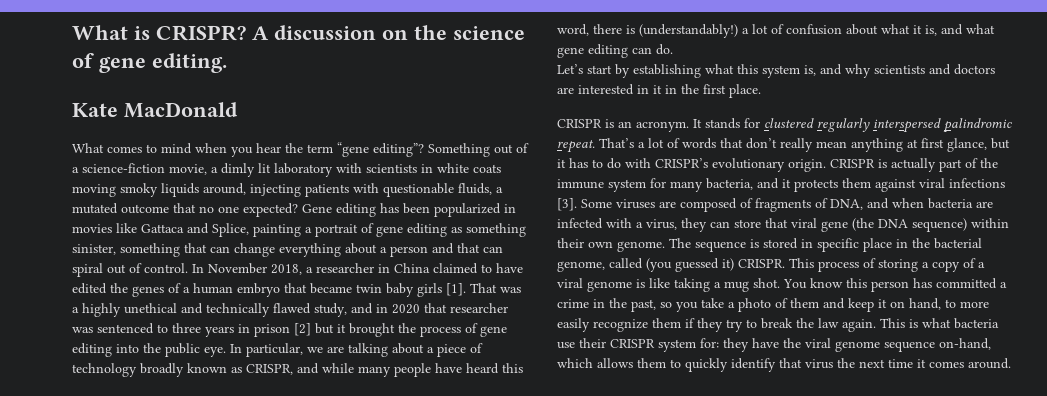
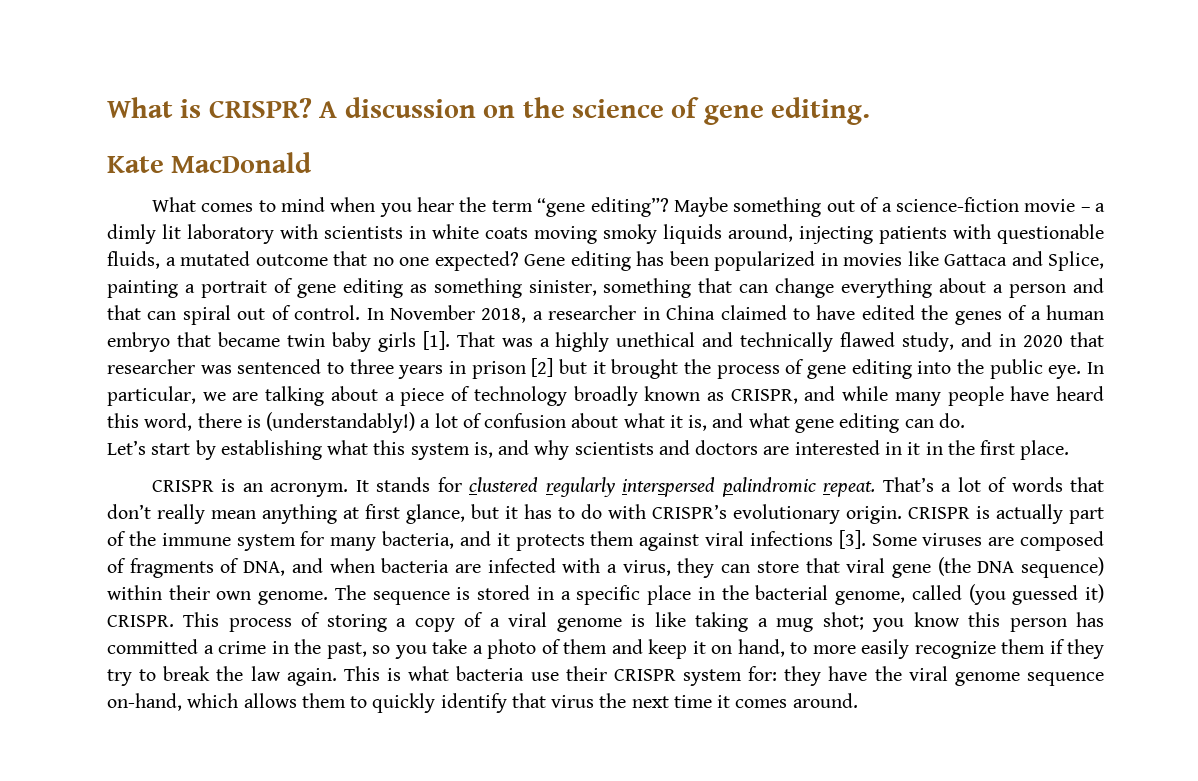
- Something out of a science-fiction movie, a dimly lit laboratory with scientists in white coats moving smoky liquids around, injecting patients with questionable fluids, a mutated outcome that no one expected?
+ Maybe something out of a science-fiction movie – a dimly lit laboratory with scientists in white coats moving smoky liquids around, injecting patients with questionable fluids, a mutated outcome that no one expected?
- The sequence is stored in specific place in the bacterial genome, called (you guessed it) CRISPR.
+ The sequence is stored in a specific place in the bacterial genome, called (you guessed it) CRISPR.
- This process of storing a copy of a viral genome is like taking a mug shot. You know this person has committed a crime in the past, so you take a photo of them and keep it on hand, to more easily recognize them if they try to break the law again.
+ This process of storing a copy of a viral genome is like taking a mug shot; you know this person has committed a crime in the past, so you take a photo of them and keep it on hand, to more easily recognize them if they try to break the law again.

